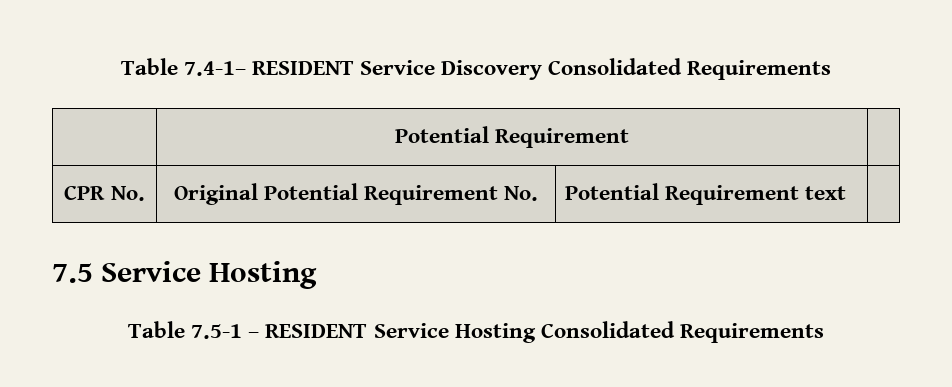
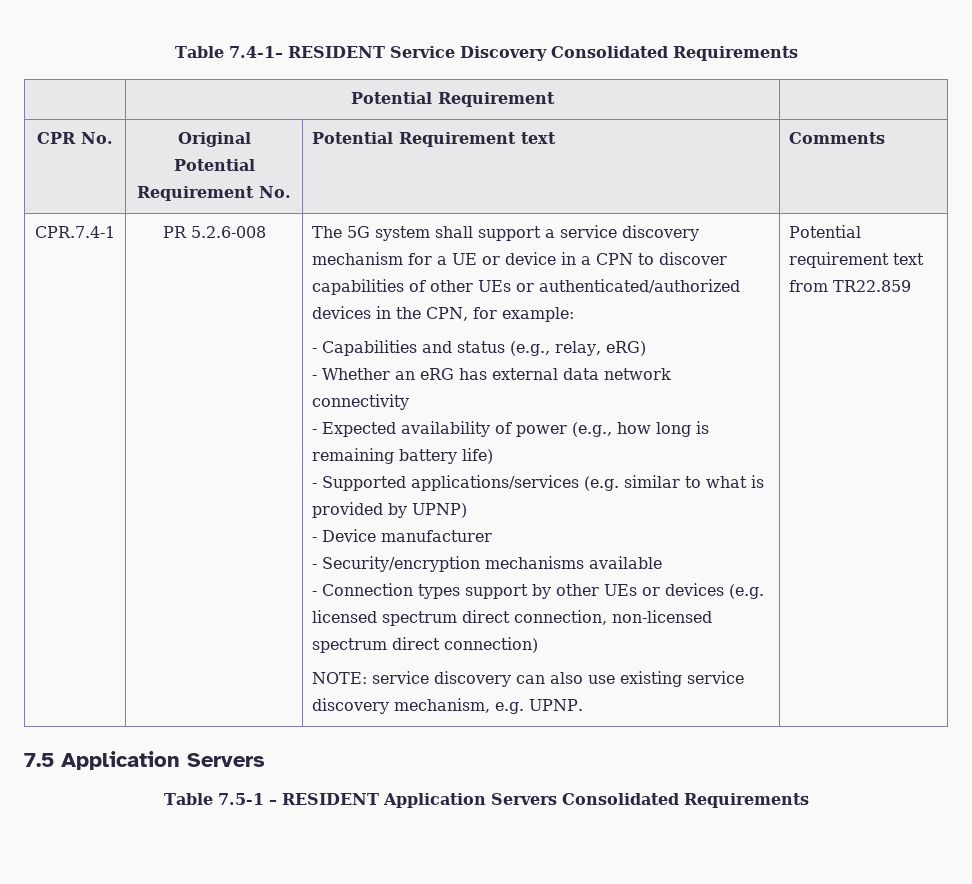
- CPR No. | Original Potential Requirement No. | Potential Requirement text |
+ CPR No. | Original Potential Requirement No. | Potential Requirement text | Comments
+ CPR.7.4-1 | PR 5.2.6-008 | The 5G system shall support a service discovery mechanism for a UE or device in a CPN to discover capabilities of other UEs or authenticated/authorized devices in the CPN, for example:
+ - Capabilities and status (e.g., relay, eRG)
+ - Whether an eRG has external data network connectivity
+ - Expected availability of power (e.g., how long is remaining battery life)
+ - Supported applications/services (e.g. similar to what is provided by UPNP)
+ - Device manufacturer
+ - Security/encryption mechanisms available
+ - Connection types support by other UEs or devices (e.g. licensed spectrum direct connection, non-licensed spectrum direct connection)
+ NOTE: service discovery can also use existing service discovery mechanism, e.g. UPNP. | Potential requirement text from TR22.859
- 7.5 Service Hosting
+ 7.5 Application Servers
- Table 7.5-1 – RESIDENT Service Hosting Consolidated Requirements
+ Table 7.5-1 – RESIDENT Application Servers Consolidated Requirements

